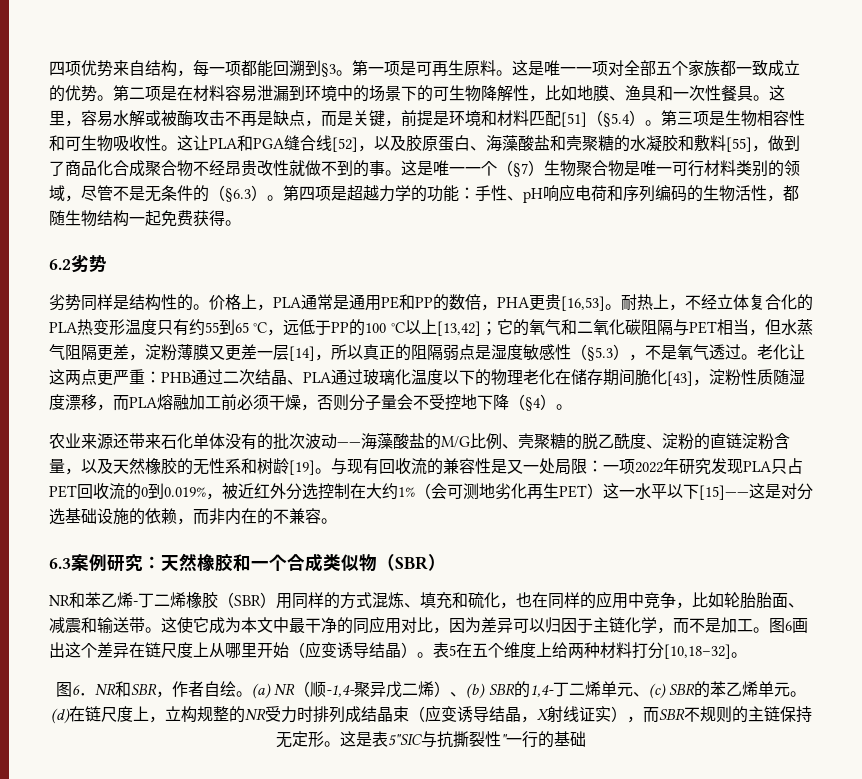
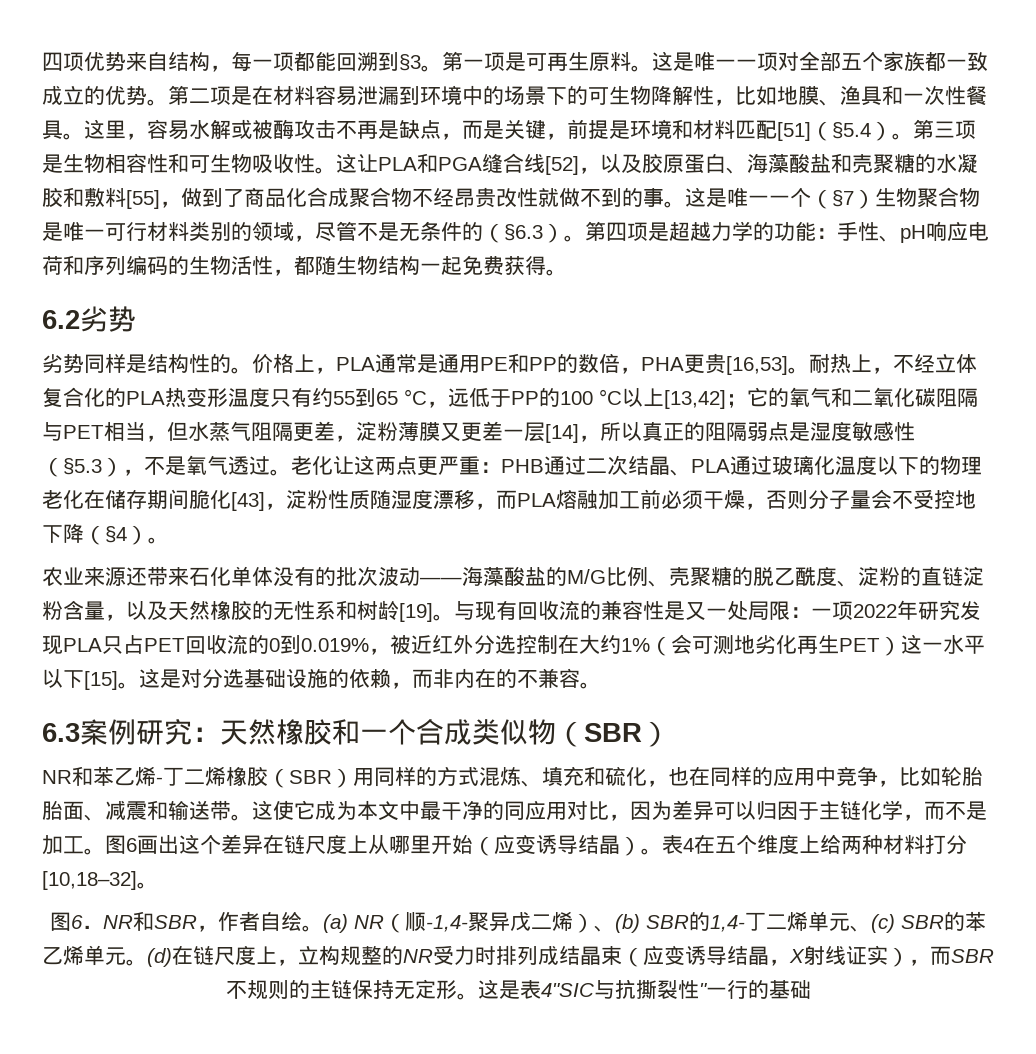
- 与现有回收流的兼容性是又一处局限：一项2022年研究发现PLA只占PET回收流的0到0.019%，被近红外分选控制在大约1%（会可测地劣化再生PET）这一水平以下[15]——这是对分选基础设施的依赖，而非内在的不兼容。
+ 与现有回收流的兼容性是又一处局限：一项2022年研究发现PLA只占PET回收流的0到0.019%，被近红外分选控制在大约1%（会可测地劣化再生PET）这一水平以下[15]。这是对分选基础设施的依赖，而非内在的不兼容。
- 表5在五个维度上给两种材料打分[10,18–32]。
+ 表4在五个维度上给两种材料打分[10,18–32]。
- 这是表5"SIC与抗撕裂性"一行的基础
+ 这是表4"SIC与抗撕裂性"一行的基础

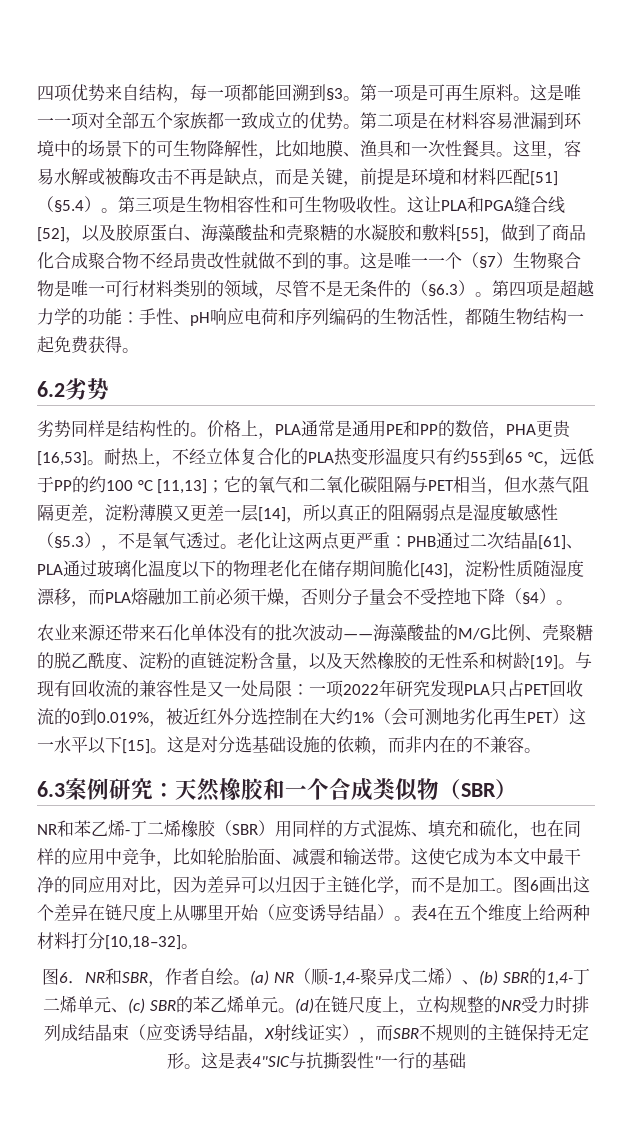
- 耐热上，不经立体复合化的PLA热变形温度只有约55到65 °C，远低于PP的100 °C以上[13,42]；它的氧气和二氧化碳阻隔与PET相当，但水蒸气阻隔更差，淀粉薄膜又更差一层[14]，所以真正的阻隔弱点是湿度敏感性（§5.3），不是氧气透过。
+ 耐热上，不经立体复合化的PLA热变形温度只有约55到65 °C，远低于PP的约100 °C [11,13]；它的氧气和二氧化碳阻隔与PET相当，但水蒸气阻隔更差，淀粉薄膜又更差一层[14]，所以真正的阻隔弱点是湿度敏感性（§5.3），不是氧气透过。
- 老化让这两点更严重：PHB通过二次结晶、PLA通过玻璃化温度以下的物理老化在储存期间脆化[43]，淀粉性质随湿度漂移，而PLA熔融加工前必须干燥，否则分子量会不受控地下降（§4）。
+ 老化让这两点更严重：PHB通过二次结晶[61]、PLA通过玻璃化温度以下的物理老化在储存期间脆化[43]，淀粉性质随湿度漂移，而PLA熔融加工前必须干燥，否则分子量会不受控地下降（§4）。

